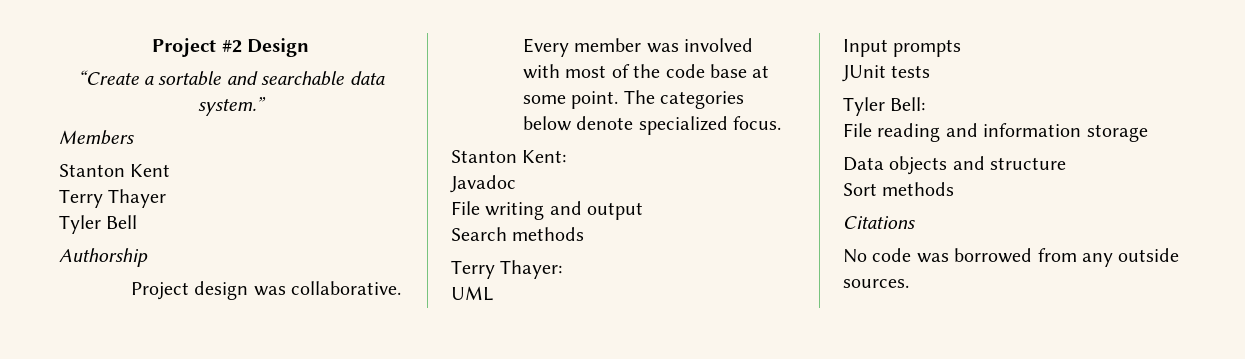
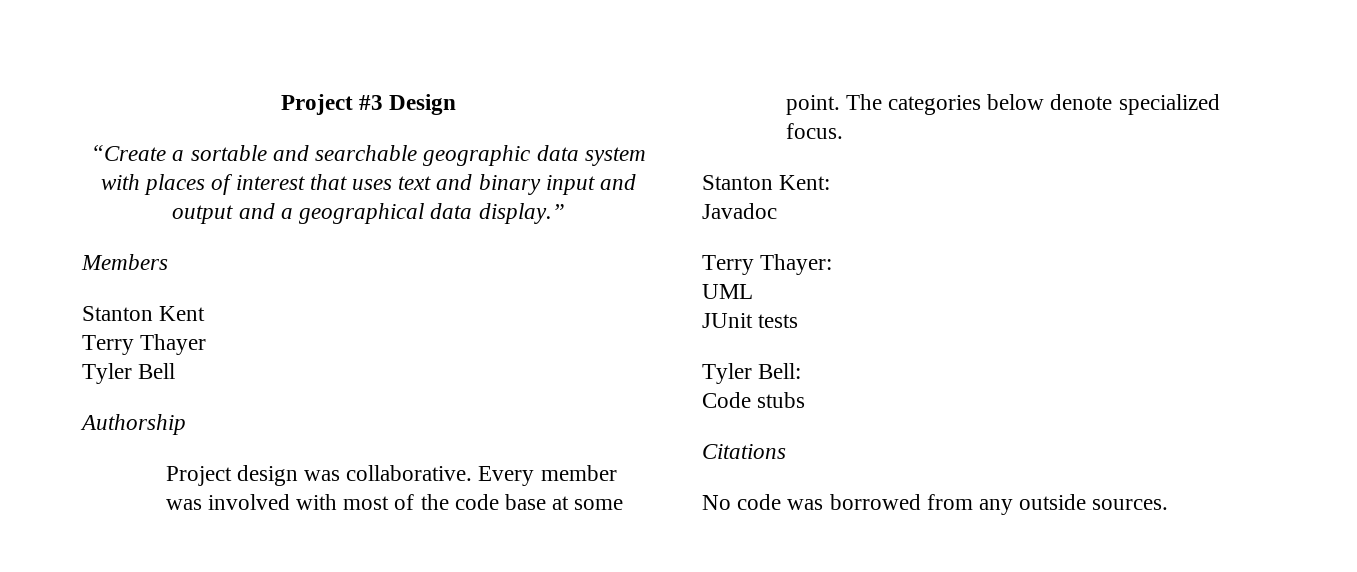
- Project #2 Design
+ Project #3 Design
- “Create a sortable and searchable data system.”
+ “Create a sortable and searchable geographic data system with places of interest that uses text and binary input and output and a geographical data display.”
- File writing and output
- Search methods
- Input prompts
- File reading and information storage
- Data objects and structure
- Sort methods
+ Code stubs

